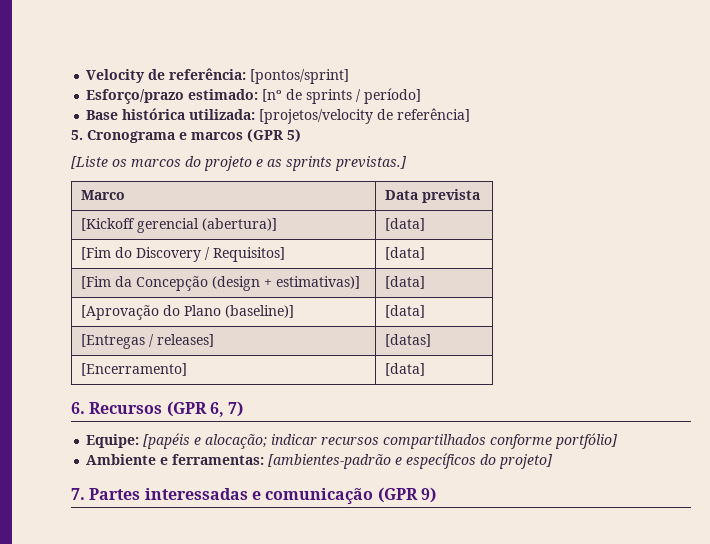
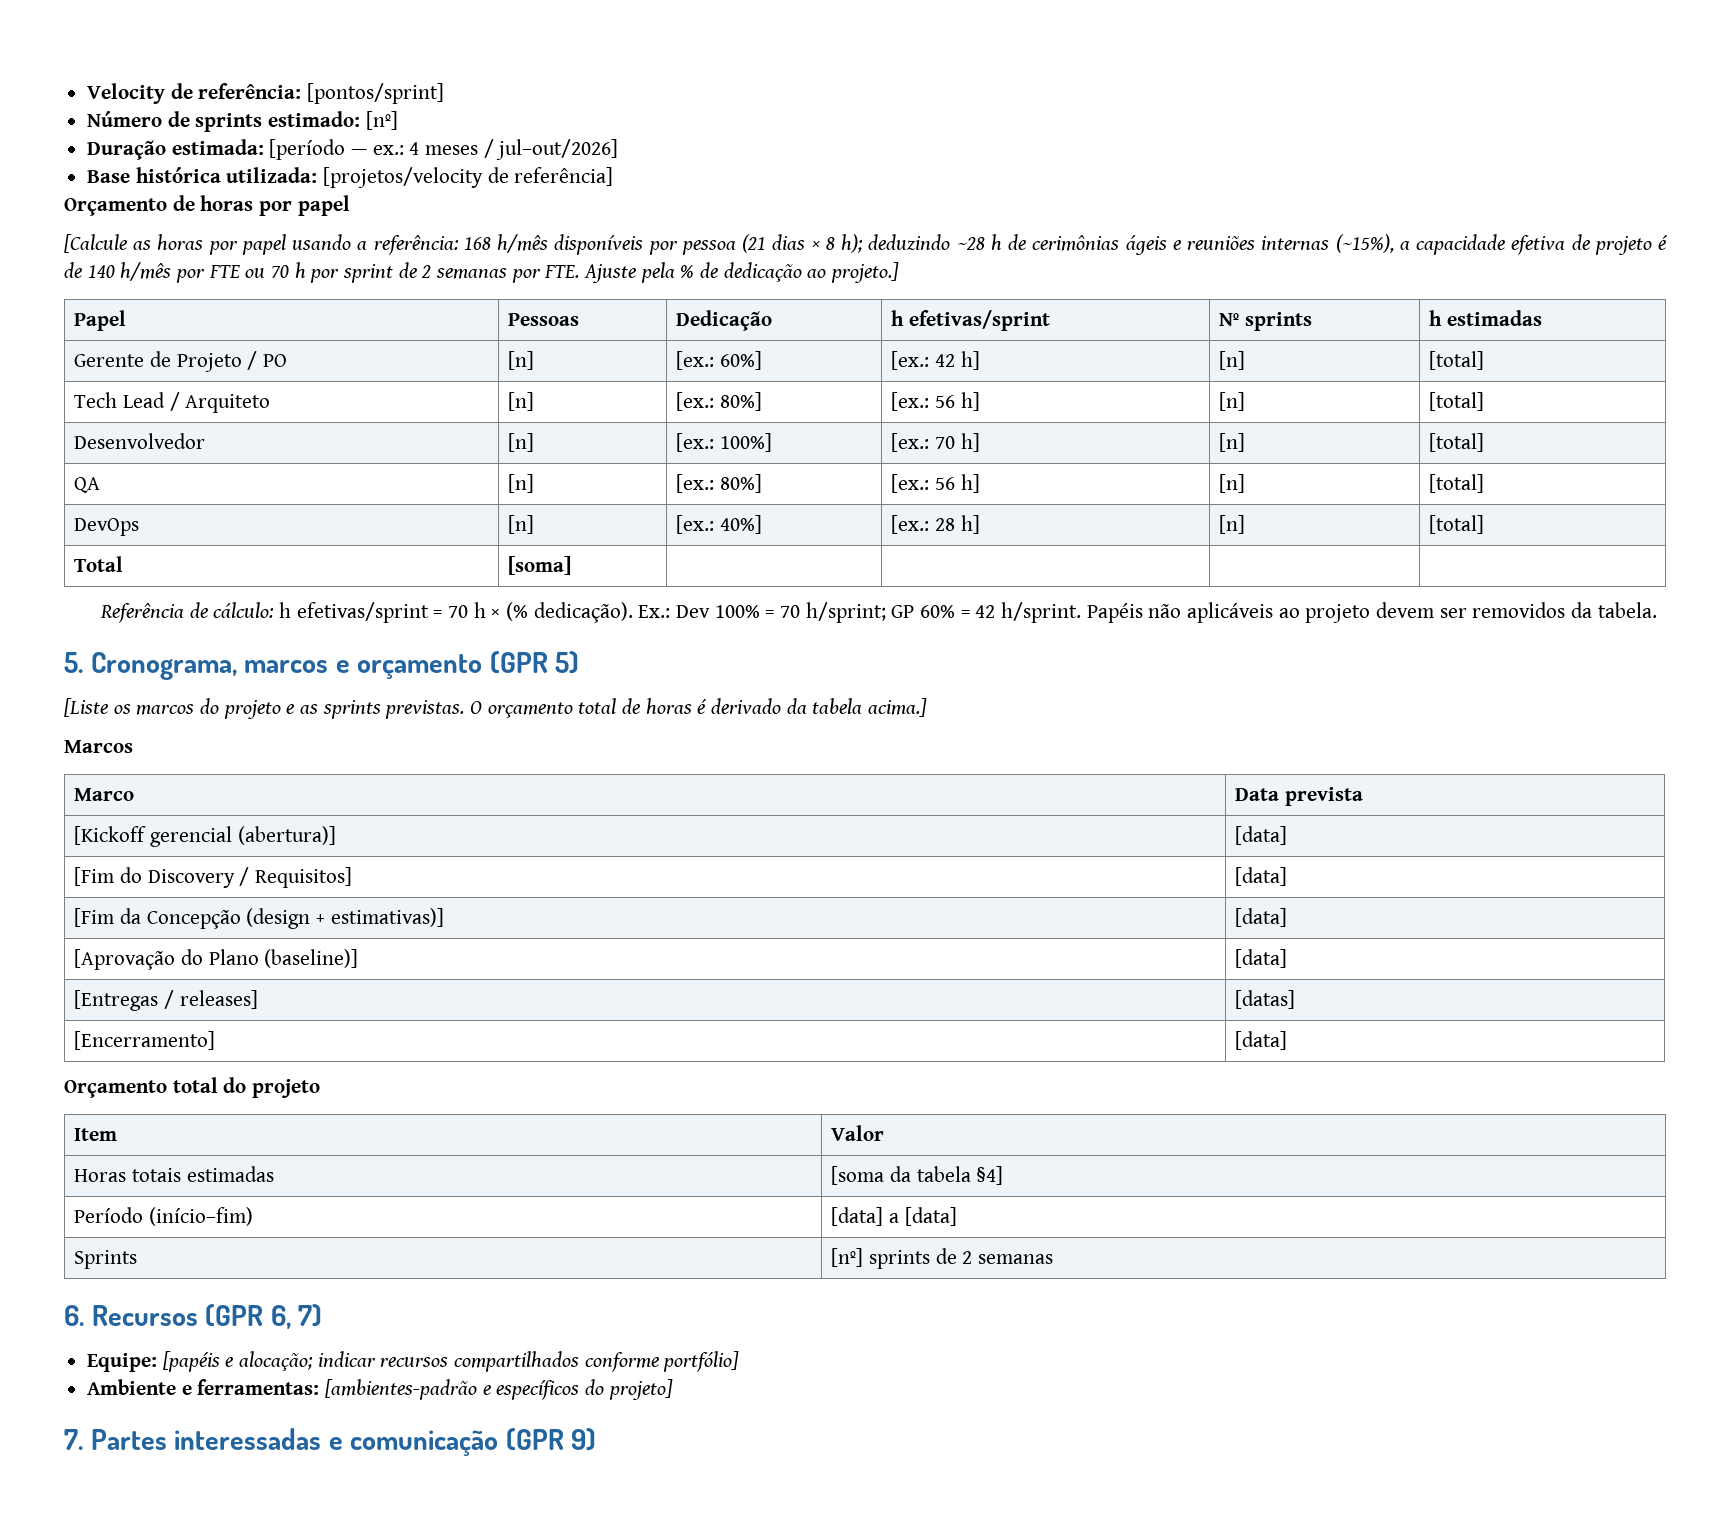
- Esforço/prazo estimado: [nº de sprints / período]
+ Número de sprints estimado: [nº]
+ Duração estimada: [período — ex.: 4 meses / jul–out/2026]
- 5. Cronograma e marcos (GPR 5)
+ Orçamento de horas por papel
+ [Calcule as horas por papel usando a referência: 168 h/mês disponíveis por pessoa (21 dias × 8 h); deduzindo ~28 h de cerimônias ágeis e reuniões internas (~15%), a capacidade efetiva de projeto é de 140 h/mês por FTE ou 70 h por sprint de 2 semanas por FTE. Ajuste pela % de dedicação ao projeto.]
+ Papel | Pessoas | Dedicação | h efetivas/sprint | Nº sprints | h estimadas
+ Gerente de Projeto / PO | [n] | [ex.: 60%] | [ex.: 42 h] | [n] | [total]
+ Tech Lead / Arquiteto | [n] | [ex.: 80%] | [ex.: 56 h] | [n] | [total]
+ Desenvolvedor | [n] | [ex.: 100%] | [ex.: 70 h] | [n] | [total]
+ QA | [n] | [ex.: 80%] | [ex.: 56 h] | [n] | [total]
+ DevOps | [n] | [ex.: 40%] | [ex.: 28 h] | [n] | [total]
+ Total | [soma] | | | |
+ Referência de cálculo: h efetivas/sprint = 70 h × (% dedicação). Ex.: Dev 100% = 70 h/sprint; GP 60% = 42 h/sprint. Papéis não aplicáveis ao projeto devem ser removidos da tabela.
+ 5. Cronograma, marcos e orçamento (GPR 5)
- [Liste os marcos do projeto e as sprints previstas.]
+ [Liste os marcos do projeto e as sprints previstas. O orçamento total de horas é derivado da tabela acima.]
+ Marcos
+ Orçamento total do projeto
+ Item | Valor
+ Horas totais estimadas | [soma da tabela §4]
+ Período (início–fim) | [data] a [data]
+ Sprints | [nº] sprints de 2 semanas

